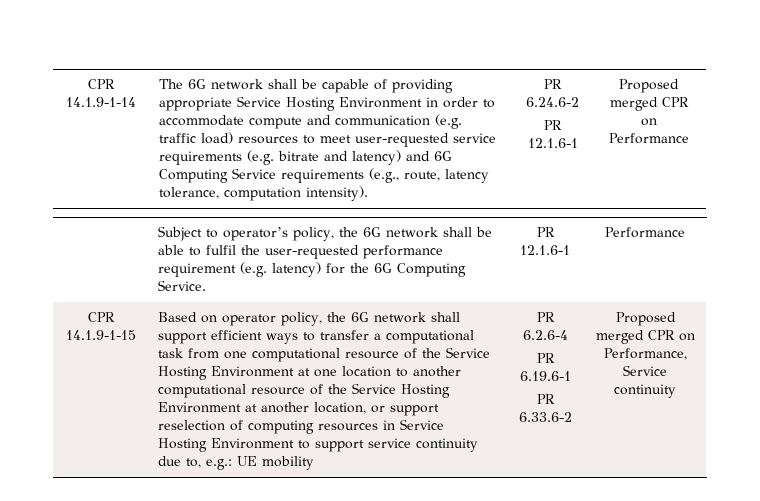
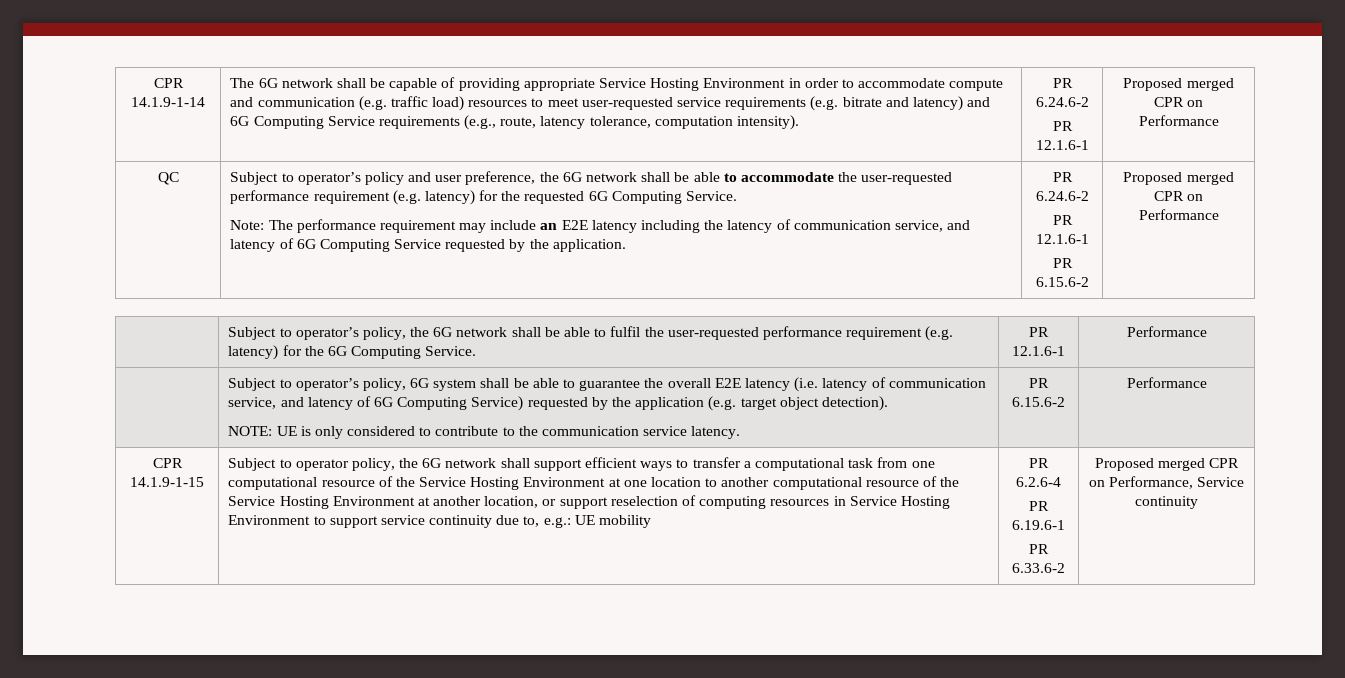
+ QC | Subject to operator’s policy and user preference, the 6G network shall be able to accommodate the user-requested performance requirement (e.g. latency) for the requested 6G Computing Service.
+ Note: The performance requirement may include an E2E latency including the latency of communication service, and latency of 6G Computing Service requested by the application. | PR 6.24.6-2
+ PR 12.1.6-1
+ PR 6.15.6-2 | Proposed merged CPR on Performance
+ Subject to operator’s policy, 6G system shall be able to guarantee the overall E2E latency (i.e. latency of communication service, and latency of 6G Computing Service) requested by the application (e.g. target object detection).
+ NOTE: UE is only considered to contribute to the communication service latency. | PR 6.15.6-2 | Performance
- Based on operator policy, the 6G network shall support efficient ways to transfer a computational task from one computational resource of the Service Hosting Environment at one location to another computational resource of the Service Hosting Environment at another location, or support reselection of computing resources in Service Hosting Environment to support service continuity due to, e.g.: UE mobility
+ Subject to operator policy, the 6G network shall support efficient ways to transfer a computational task from one computational resource of the Service Hosting Environment at one location to another computational resource of the Service Hosting Environment at another location, or support reselection of computing resources in Service Hosting Environment to support service continuity due to, e.g.: UE mobility

